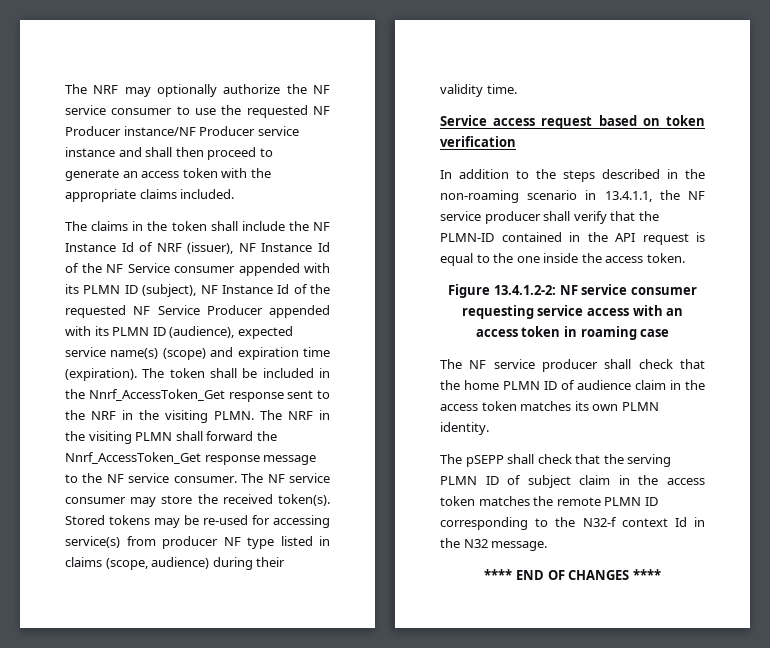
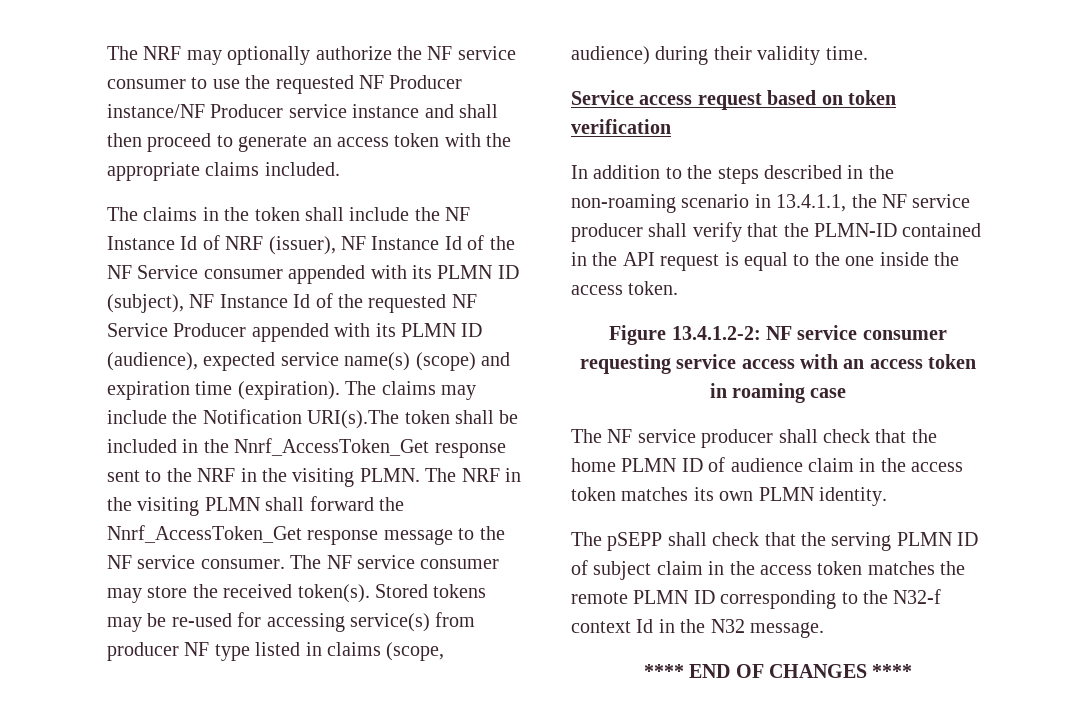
- The token shall be included in the Nnrf_AccessToken_Get response sent to the NRF in the visiting PLMN.
+ The claims may include the Notification URI(s).The token shall be included in the Nnrf_AccessToken_Get response sent to the NRF in the visiting PLMN.

